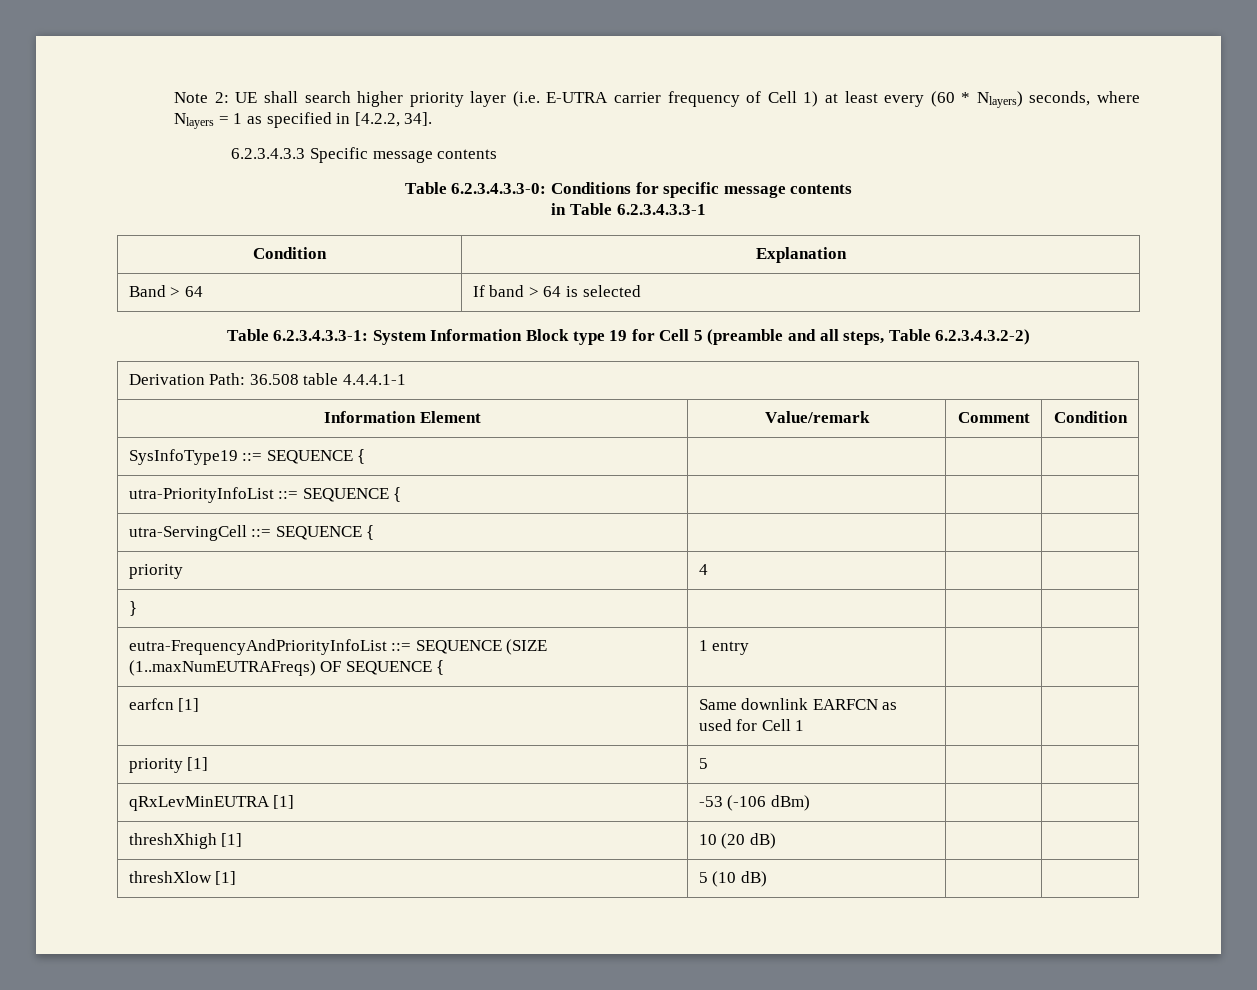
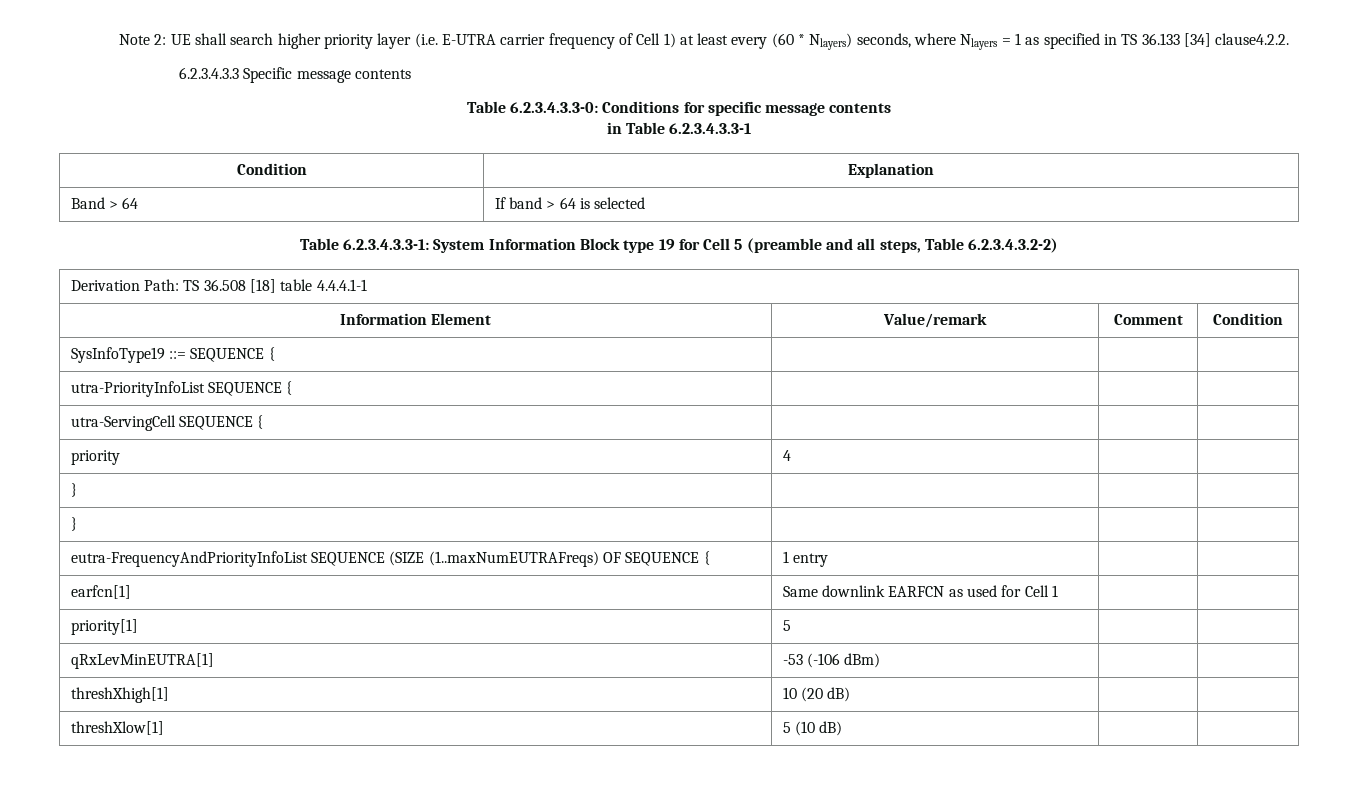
- Note 2: UE shall search higher priority layer (i.e. E-UTRA carrier frequency of Cell 1) at least every (60 * Nlayers) seconds, where Nlayers = 1 as specified in [4.2.2, 34].
+ Note 2: UE shall search higher priority layer (i.e. E-UTRA carrier frequency of Cell 1) at least every (60 * Nlayers) seconds, where Nlayers = 1 as specified in TS 36.133 [34] clause4.2.2.
- Derivation Path: 36.508 table 4.4.4.1-1
+ Derivation Path: TS 36.508 [18] table 4.4.4.1-1
- utra-PriorityInfoList ::= SEQUENCE { | | |
+ utra-PriorityInfoList SEQUENCE { | | |
- utra-ServingCell ::= SEQUENCE { | | |
+ utra-ServingCell SEQUENCE { | | |
  priority | 4 | |
+ } | | |
- eutra-FrequencyAndPriorityInfoList ::= SEQUENCE (SIZE (1..maxNumEUTRAFreqs) OF SEQUENCE { | 1 entry | |
+ eutra-FrequencyAndPriorityInfoList SEQUENCE (SIZE (1..maxNumEUTRAFreqs) OF SEQUENCE { | 1 entry | |
- earfcn [1] | Same downlink EARFCN as used for Cell 1 | |
+ earfcn[1] | Same downlink EARFCN as used for Cell 1 | |
- priority [1] | 5 | |
+ priority[1] | 5 | |
- qRxLevMinEUTRA [1] | -53 (-106 dBm) | |
+ qRxLevMinEUTRA[1] | -53 (-106 dBm) | |
- threshXhigh [1] | 10 (20 dB) | |
+ threshXhigh[1] | 10 (20 dB) | |
- threshXlow [1] | 5 (10 dB) | |
+ threshXlow[1] | 5 (10 dB) | |

